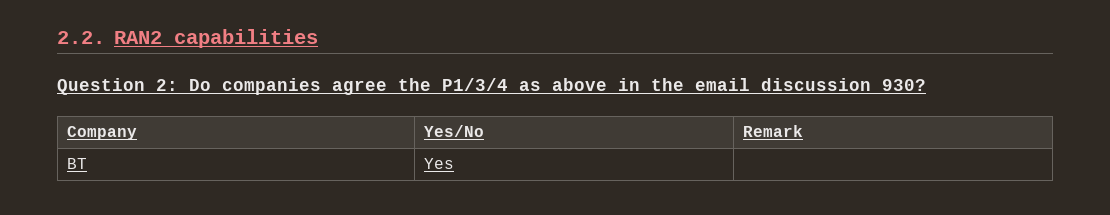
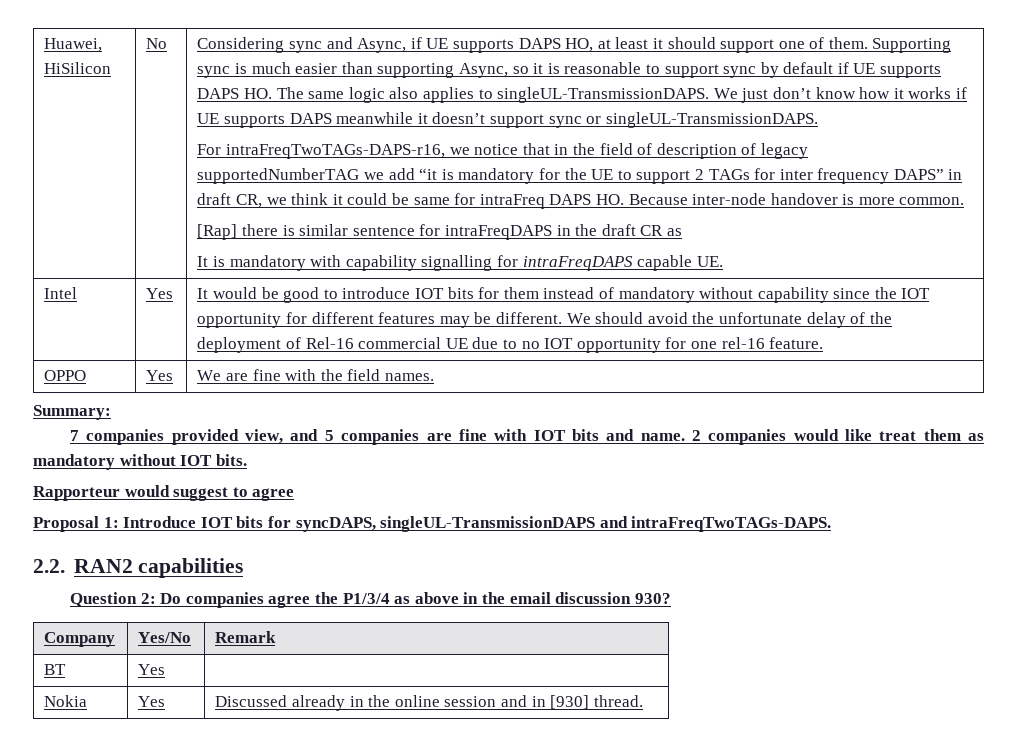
+ Huawei, HiSilicon | No | Considering sync and Async, if UE supports DAPS HO, at least it should support one of them. Supporting sync is much easier than supporting Async, so it is reasonable to support sync by default if UE supports DAPS HO. The same logic also applies to singleUL-TransmissionDAPS. We just don’t know how it works if UE supports DAPS meanwhile it doesn’t support sync or singleUL-TransmissionDAPS.
+ For intraFreqTwoTAGs-DAPS-r16, we notice that in the field of description of legacy supportedNumberTAG we add “it is mandatory for the UE to support 2 TAGs for inter frequency DAPS” in draft CR, we think it could be same for intraFreq DAPS HO. Because inter-node handover is more common.
+ [Rap] there is similar sentence for intraFreqDAPS in the draft CR as
+ It is mandatory with capability signalling for intraFreqDAPS capable UE.
+ Intel | Yes | It would be good to introduce IOT bits for them instead of mandatory without capability since the IOT opportunity for different features may be different. We should avoid the unfortunate delay of the deployment of Rel-16 commercial UE due to no IOT opportunity for one rel-16 feature.
+ OPPO | Yes | We are fine with the field names.
+ Summary:
+ 7 companies provided view, and 5 companies are fine with IOT bits and name. 2 companies would like treat them as mandatory without IOT bits.
+ Rapporteur would suggest to agree
+ Proposal 1: Introduce IOT bits for syncDAPS, singleUL-TransmissionDAPS and intraFreqTwoTAGs-DAPS.
+ Nokia | Yes | Discussed already in the online session and in [930] thread.

